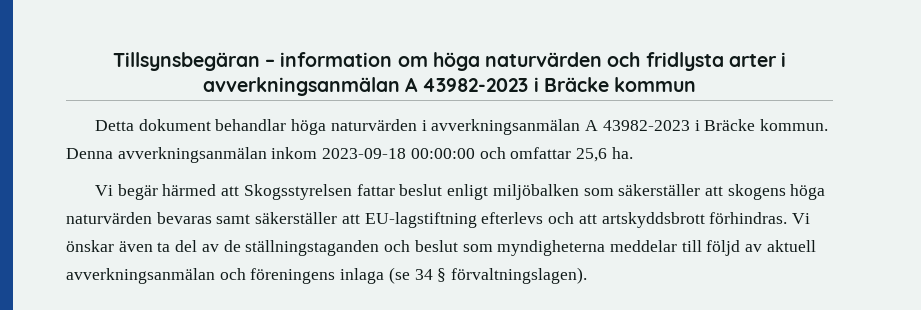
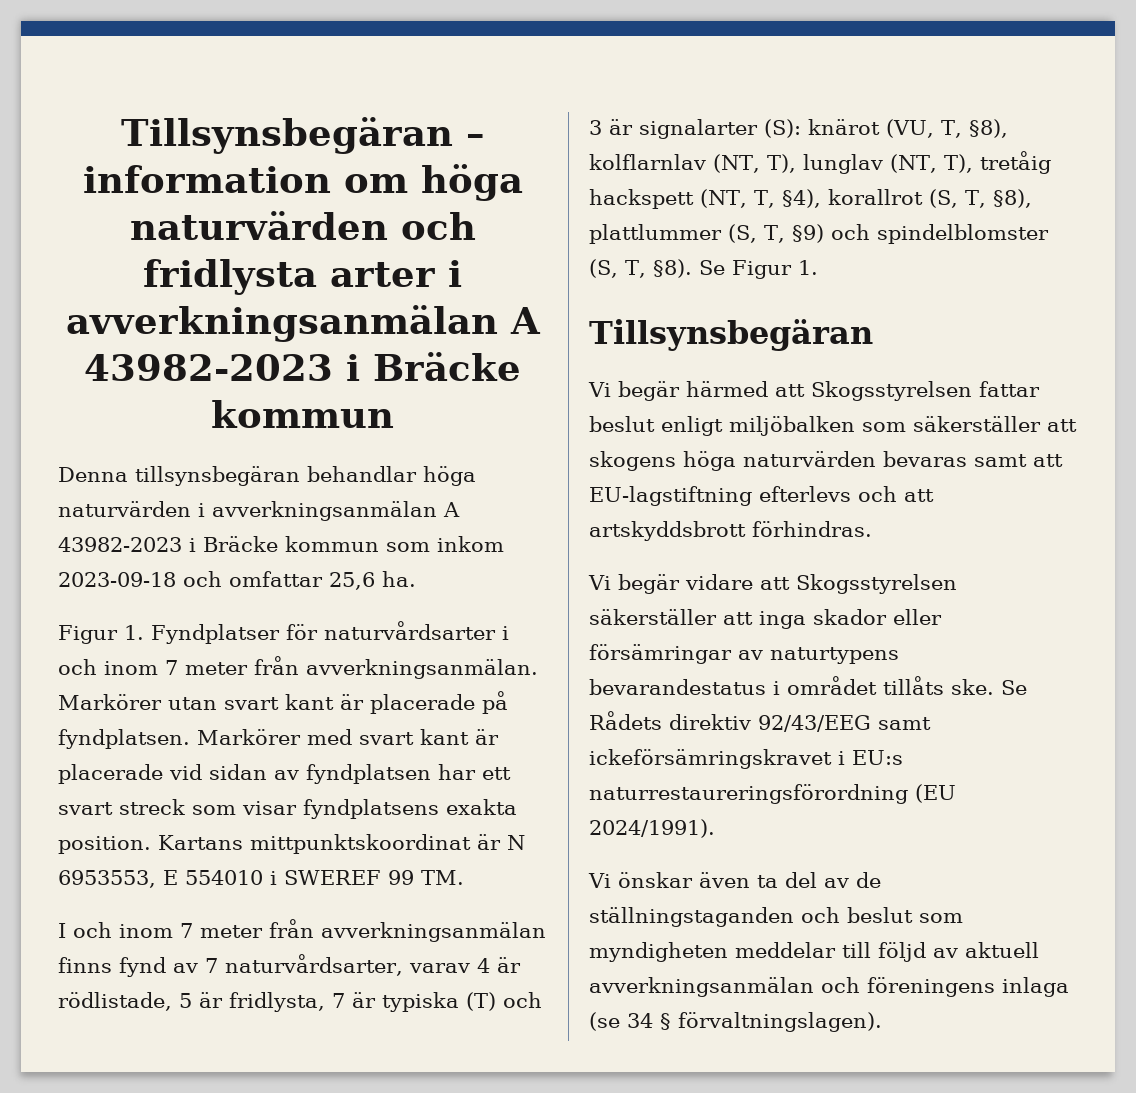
- Detta dokument behandlar höga naturvärden i avverkningsanmälan A 43982-2023 i Bräcke kommun. Denna avverkningsanmälan inkom 2023-09-18 00:00:00 och omfattar 25,6 ha.
+ Denna tillsynsbegäran behandlar höga naturvärden i avverkningsanmälan A 43982-2023 i Bräcke kommun som inkom 2023-09-18 och omfattar 25,6 ha.
+ Figur 1. Fyndplatser för naturvårdsarter i och inom 7 meter från avverkningsanmälan. Markörer utan svart kant är placerade på fyndplatsen. Markörer med svart kant är placerade vid sidan av fyndplatsen har ett svart streck som visar fyndplatsens exakta position. Kartans mittpunktskoordinat är N 6953553, E 554010 i SWEREF 99 TM.
+ I och inom 7 meter från avverkningsanmälan finns fynd av 7 naturvårdsarter, varav 4 är rödlistade, 5 är fridlysta, 7 är typiska (T) och 3 är signalarter (S): knärot (VU, T, §8), kolflarnlav (NT, T), lunglav (NT, T), tretåig hackspett (NT, T, §4), korallrot (S, T, §8), plattlummer (S, T, §9) och spindelblomster (S, T, §8). Se Figur 1.
+ Tillsynsbegäran
- Vi begär härmed att Skogsstyrelsen fattar beslut enligt miljöbalken som säkerställer att skogens höga naturvärden bevaras samt säkerställer att EU-lagstiftning efterlevs och att artskyddsbrott förhindras. Vi önskar även ta del av de ställningstaganden och beslut som myndigheterna meddelar till följd av aktuell avverkningsanmälan och föreningens inlaga (se 34 § förvaltningslagen).
+ Vi begär härmed att Skogsstyrelsen fattar beslut enligt miljöbalken som säkerställer att skogens höga naturvärden bevaras samt att EU-lagstiftning efterlevs och att artskyddsbrott förhindras.
+ Vi begär vidare att Skogsstyrelsen säkerställer att inga skador eller försämringar av naturtypens bevarandestatus i området tillåts ske. Se Rådets direktiv 92/43/EEG samt ickeförsämringskravet i EU:s naturrestaureringsförordning (EU 2024/1991).
+ Vi önskar även ta del av de ställningstaganden och beslut som myndigheten meddelar till följd av aktuell avverkningsanmälan och föreningens inlaga (se 34 § förvaltningslagen).

